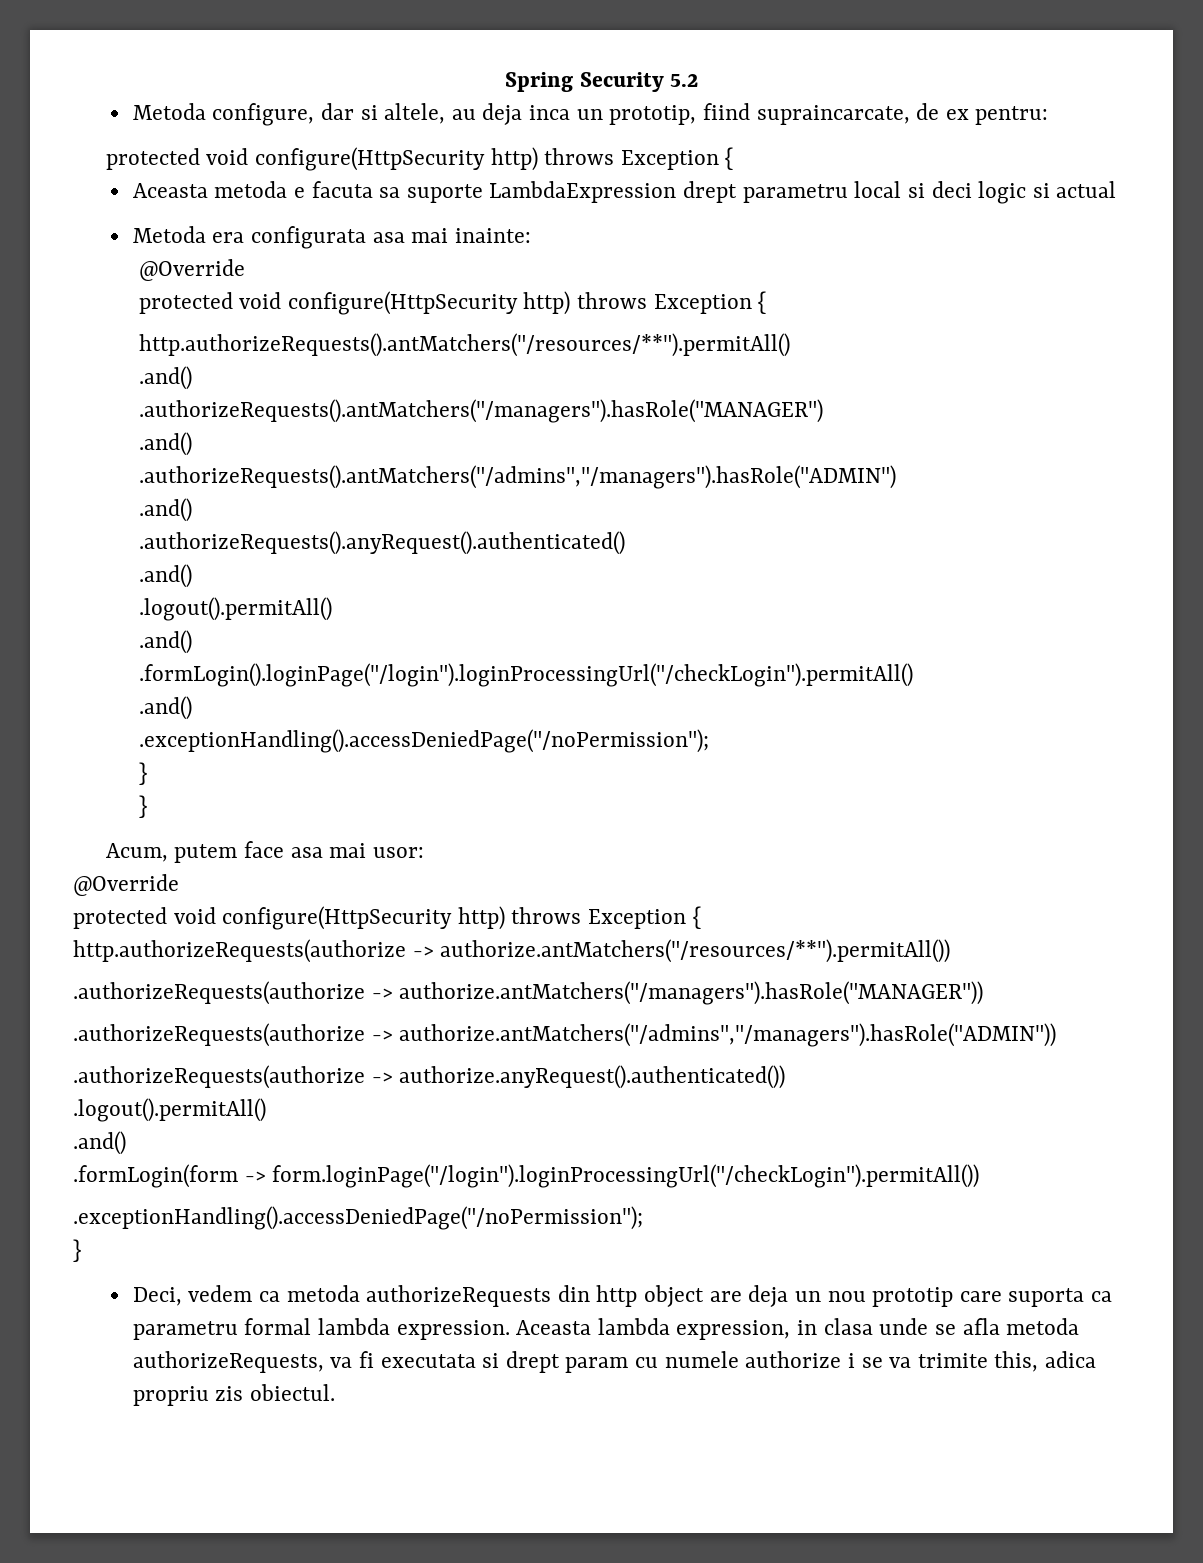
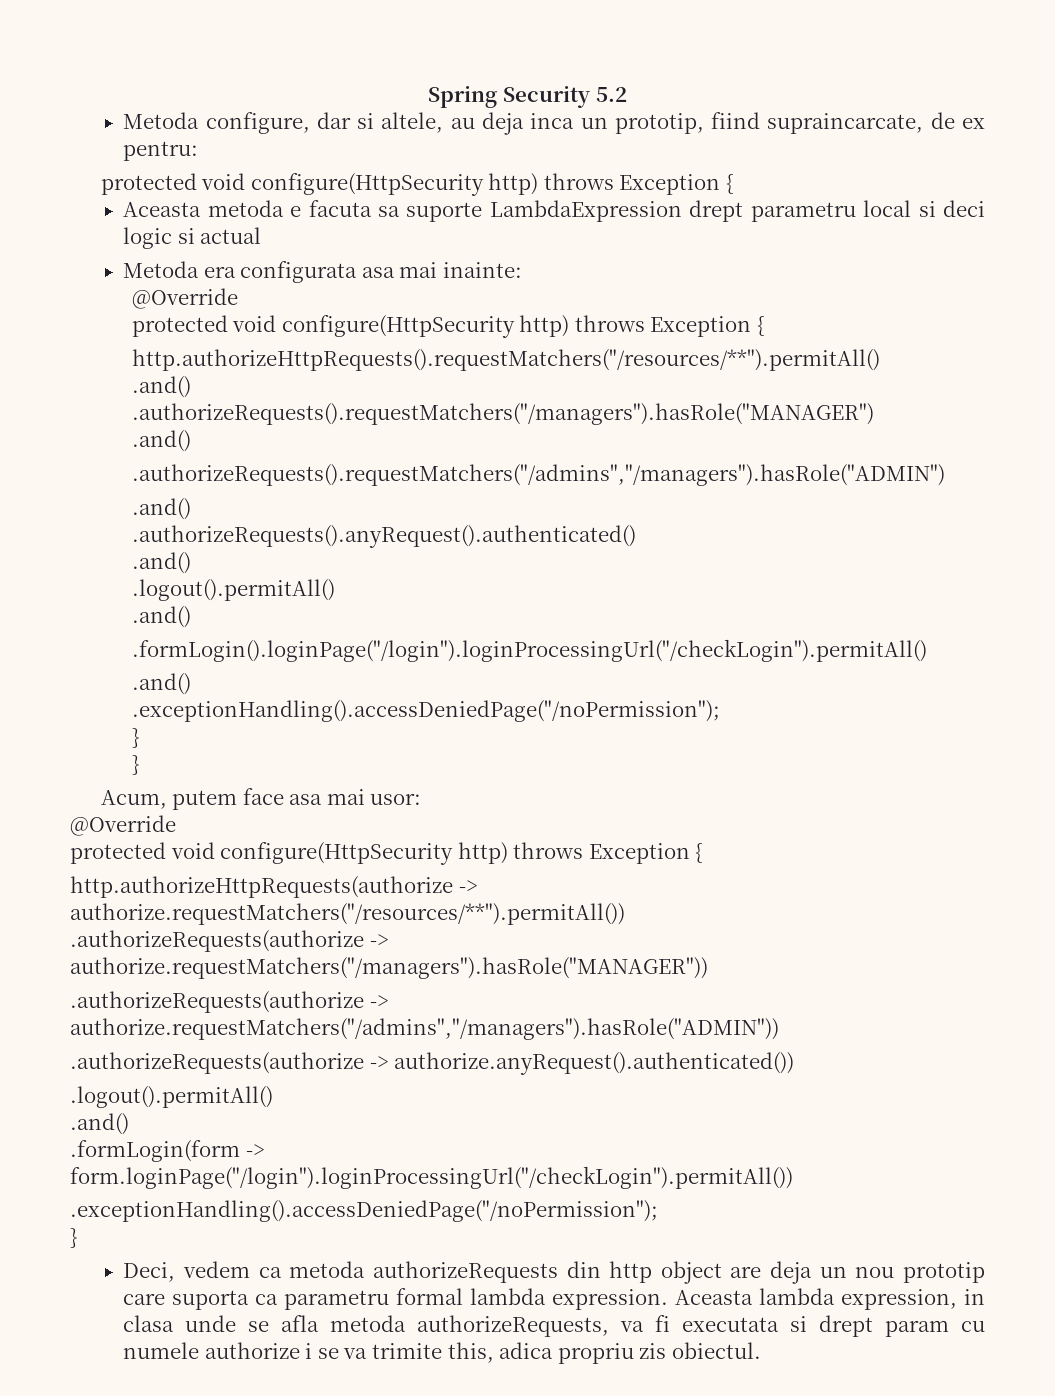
- http.authorizeRequests().antMatchers("/resources/**").permitAll()
+ http.authorizeHttpRequests().requestMatchers("/resources/**").permitAll()
  .and()
- .authorizeRequests().antMatchers("/managers").hasRole("MANAGER")
+ .authorizeRequests().requestMatchers("/managers").hasRole("MANAGER")
  .and()
- .authorizeRequests().antMatchers("/admins","/managers").hasRole("ADMIN")
+ .authorizeRequests().requestMatchers("/admins","/managers").hasRole("ADMIN")
- http.authorizeRequests(authorize -> authorize.antMatchers("/resources/**").permitAll())
- .authorizeRequests(authorize -> authorize.antMatchers("/managers").hasRole("MANAGER"))
- .authorizeRequests(authorize -> authorize.antMatchers("/admins","/managers").hasRole("ADMIN"))
+ http.authorizeHttpRequests(authorize -> authorize.requestMatchers("/resources/**").permitAll())
+ .authorizeRequests(authorize -> authorize.requestMatchers("/managers").hasRole("MANAGER"))
+ .authorizeRequests(authorize -> authorize.requestMatchers("/admins","/managers").hasRole("ADMIN"))

